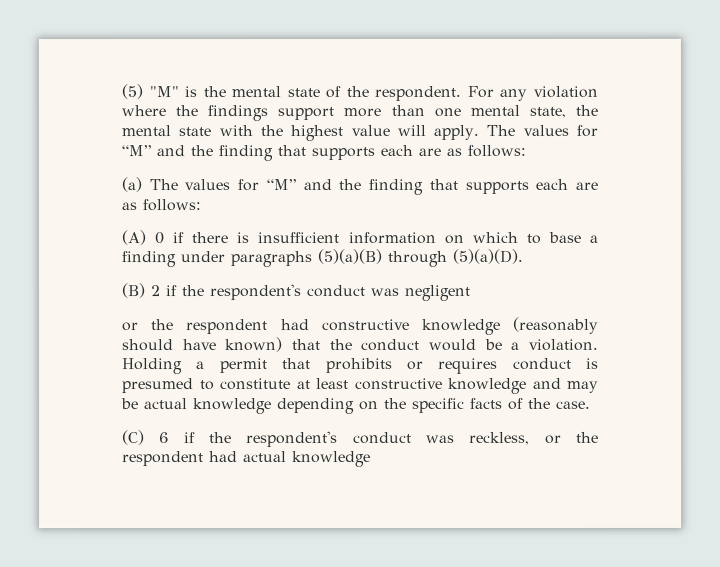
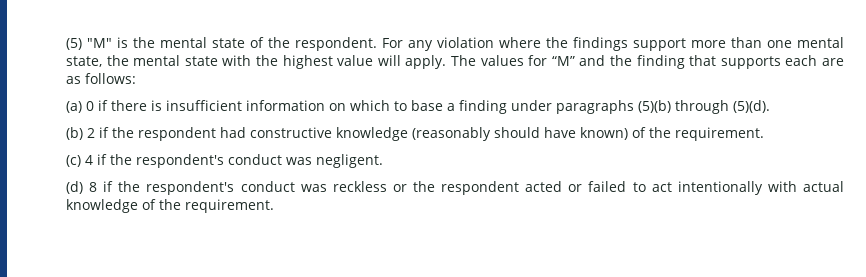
- (a) The values for “M” and the finding that supports each are as follows:
- (A) 0 if there is insufficient information on which to base a finding under paragraphs (5)(a)(B) through (5)(a)(D).
- (B) 2 if the respondent's conduct was negligent
- or the respondent had constructive knowledge (reasonably should have known) that the conduct would be a violation. Holding a permit that prohibits or requires conduct is presumed to constitute at least constructive knowledge and may be actual knowledge depending on the specific facts of the case.
- (C) 6 if the respondent's conduct was reckless, or the respondent had actual knowledge
+ (a) 0 if there is insufficient information on which to base a finding under paragraphs (5)(b) through (5)(d).
+ (b) 2 if the respondent had constructive knowledge (reasonably should have known) of the requirement.
+ (c) 4 if the respondent's conduct was negligent.
+ (d) 8 if the respondent's conduct was reckless or the respondent acted or failed to act intentionally with actual knowledge of the requirement.

